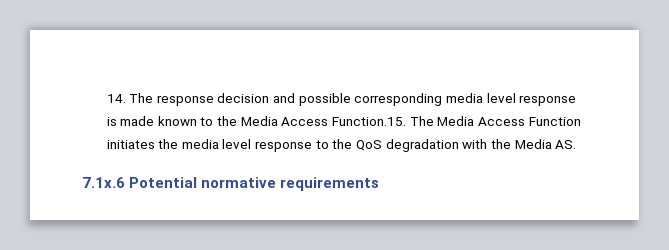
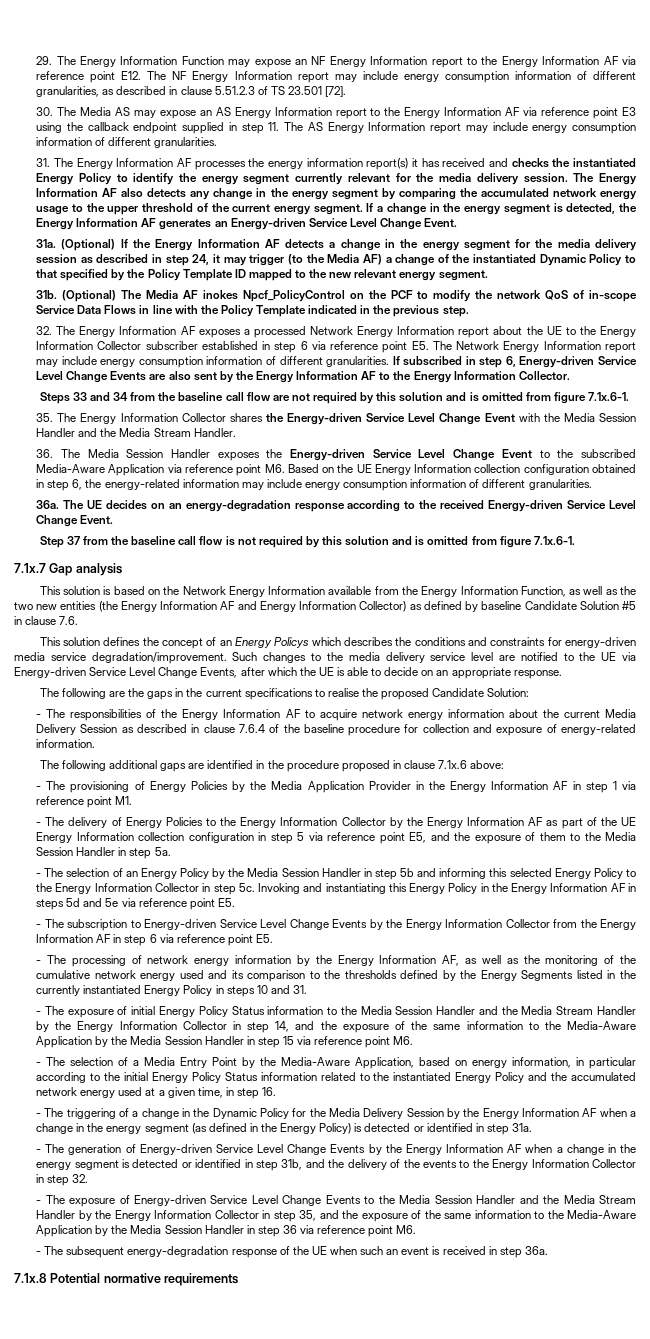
- 14. The response decision and possible corresponding media level response is made known to the Media Access Function.15. The Media Access Function initiates the media level response to the QoS degradation with the Media AS.
- 7.1x.6 Potential normative requirements
+ 29. The Energy Information Function may expose an NF Energy Information report to the Energy Information AF via reference point E12. The NF Energy Information report may include energy consumption information of different granularities, as described in clause 5.51.2.3 of TS 23.501 [72].
+ 30. The Media AS may expose an AS Energy Information report to the Energy Information AF via reference point E3 using the callback endpoint supplied in step 11. The AS Energy Information report may include energy consumption information of different granularities.
+ 31. The Energy Information AF processes the energy information report(s) it has received and checks the instantiated Energy Policy to identify the energy segment currently relevant for the media delivery session. The Energy Information AF also detects any change in the energy segment by comparing the accumulated network energy usage to the upper threshold of the current energy segment. If a change in the energy segment is detected, the Energy Information AF generates an Energy-driven Service Level Change Event.
+ 31a. (Optional) If the Energy Information AF detects a change in the energy segment for the media delivery session as described in step 24, it may trigger (to the Media AF) a change of the instantiated Dynamic Policy to that specified by the Policy Template ID mapped to the new relevant energy segment.
+ 31b. (Optional) The Media AF inokes Npcf_PolicyControl on the PCF to modify the network QoS of in-scope Service Data Flows in line with the Policy Template indicated in the previous step.
+ 32. The Energy Information AF exposes a processed Network Energy Information report about the UE to the Energy Information Collector subscriber established in step 6 via reference point E5. The Network Energy Information report may include energy consumption information of different granularities. If subscribed in step 6, Energy-driven Service Level Change Events are also sent by the Energy Information AF to the Energy Information Collector.
+ Steps 33 and 34 from the baseline call flow are not required by this solution and is omitted from figure 7.1x.6-1.
+ 35. The Energy Information Collector shares the Energy-driven Service Level Change Event with the Media Session Handler and the Media Stream Handler.
+ 36. The Media Session Handler exposes the Energy-driven Service Level Change Event to the subscribed Media-Aware Application via reference point M6. Based on the UE Energy Information collection configuration obtained in step 6, the energy-related information may include energy consumption information of different granularities.
+ 36a. The UE decides on an energy-degradation response according to the received Energy-driven Service Level Change Event.
+ Step 37 from the baseline call flow is not required by this solution and is omitted from figure 7.1x.6-1.
+ 7.1x.7 Gap analysis
+ This solution is based on the Network Energy Information available from the Energy Information Function, as well as the two new entities (the Energy Information AF and Energy Information Collector) as defined by baseline Candidate Solution #5 in clause 7.6.
+ This solution defines the concept of an Energy Policys which describes the conditions and constraints for energy-driven media service degradation/improvement. Such changes to the media delivery service level are notified to the UE via Energy-driven Service Level Change Events, after which the UE is able to decide on an appropriate response.
+ The following are the gaps in the current specifications to realise the proposed Candidate Solution:
+ - The responsibilities of the Energy Information AF to acquire network energy information about the current Media Delivery Session as described in clause 7.6.4 of the baseline procedure for collection and exposure of energy-related information.
+ The following additional gaps are identified in the procedure proposed in clause 7.1x.6 above:
+ - The provisioning of Energy Policies by the Media Application Provider in the Energy Information AF in step 1 via reference point M1.
+ - The delivery of Energy Policies to the Energy Information Collector by the Energy Information AF as part of the UE Energy Information collection configuration in step 5 via reference point E5, and the exposure of them to the Media Session Handler in step 5a.
+ - The selection of an Energy Policy by the Media Session Handler in step 5b and informing this selected Energy Policy to the Energy Information Collector in step 5c. Invoking and instantiating this Energy Policy in the Energy Information AF in steps 5d and 5e via reference point E5.
+ - The subscription to Energy-driven Service Level Change Events by the Energy Information Collector from the Energy Information AF in step 6 via reference point E5.
+ - The processing of network energy information by the Energy Information AF, as well as the monitoring of the cumulative network energy used and its comparison to the thresholds defined by the Energy Segments listed in the currently instantiated Energy Policy in steps 10 and 31.
+ - The exposure of initial Energy Policy Status information to the Media Session Handler and the Media Stream Handler by the Energy Information Collector in step 14, and the exposure of the same information to the Media-Aware Application by the Media Session Handler in step 15 via reference point M6.
+ - The selection of a Media Entry Point by the Media-Aware Application, based on energy information, in particular according to the initial Energy Policy Status information related to the instantiated Energy Policy and the accumulated network energy used at a given time, in step 16.
+ - The triggering of a change in the Dynamic Policy for the Media Delivery Session by the Energy Information AF when a change in the energy segment (as defined in the Energy Policy) is detected or identified in step 31a.
+ - The generation of Energy-driven Service Level Change Events by the Energy Information AF when a change in the energy segment is detected or identified in step 31b, and the delivery of the events to the Energy Information Collector in step 32.
+ - The exposure of Energy-driven Service Level Change Events to the Media Session Handler and the Media Stream Handler by the Energy Information Collector in step 35, and the exposure of the same information to the Media-Aware Application by the Media Session Handler in step 36 via reference point M6.
+ - The subsequent energy-degradation response of the UE when such an event is received in step 36a.
+ 7.1x.8 Potential normative requirements

